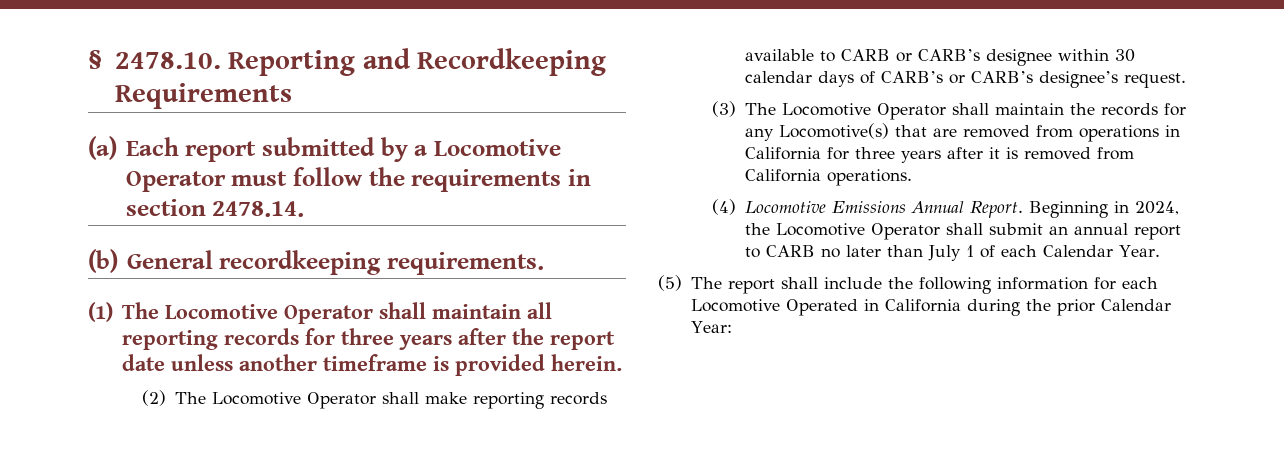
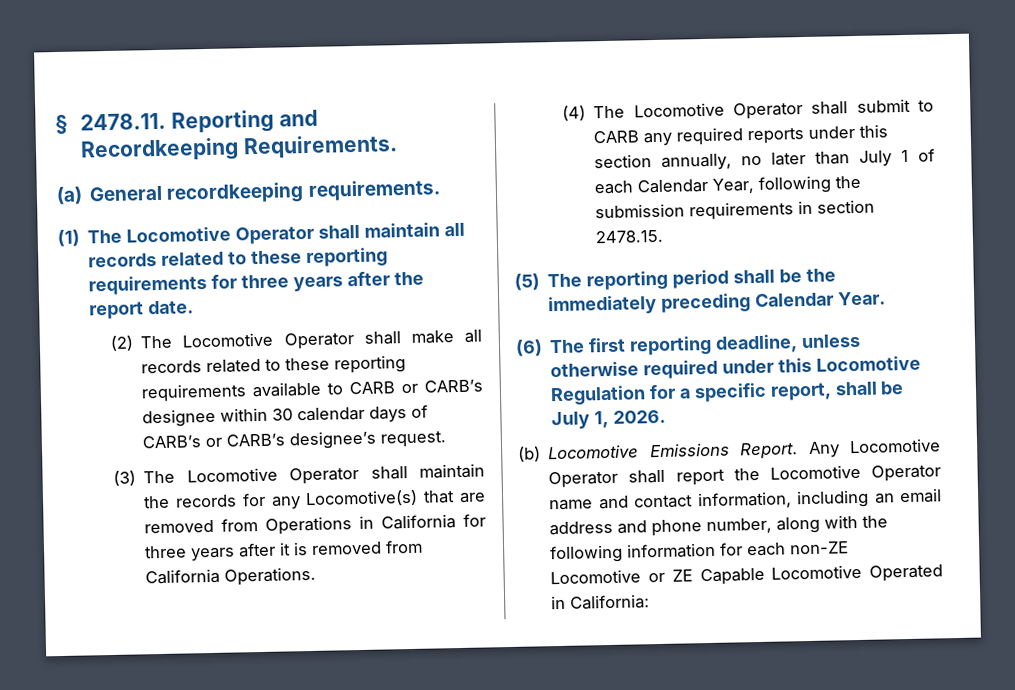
- § 2478.10. Reporting and Recordkeeping Requirements
- (a) Each report submitted by a Locomotive Operator must follow the requirements in section 2478.14.
- (b) General recordkeeping requirements.
+ § 2478.11. Reporting and Recordkeeping Requirements.
+ (a) General recordkeeping requirements.
- (1) The Locomotive Operator shall maintain all reporting records for three years after the report date unless another timeframe is provided herein.
+ (1) The Locomotive Operator shall maintain all records related to these reporting requirements for three years after the report date.
- (2) The Locomotive Operator shall make reporting records available to CARB or CARB’s designee within 30 calendar days of CARB’s or CARB’s designee’s request.
+ (2) The Locomotive Operator shall make all records related to these reporting requirements available to CARB or CARB’s designee within 30 calendar days of CARB’s or CARB’s designee’s request.
- (3) The Locomotive Operator shall maintain the records for any Locomotive(s) that are removed from operations in California for three years after it is removed from California operations.
+ (3) The Locomotive Operator shall maintain the records for any Locomotive(s) that are removed from Operations in California for three years after it is removed from California Operations.
- (4) Locomotive Emissions Annual Report. Beginning in 2024, the Locomotive Operator shall submit an annual report to CARB no later than July 1 of each Calendar Year.
- (5) The report shall include the following information for each Locomotive Operated in California during the prior Calendar Year:
+ (4) The Locomotive Operator shall submit to CARB any required reports under this section annually, no later than July 1 of each Calendar Year, following the submission requirements in section 2478.15.
+ (5) The reporting period shall be the immediately preceding Calendar Year.
+ (6) The first reporting deadline, unless otherwise required under this Locomotive Regulation for a specific report, shall be July 1, 2026.
+ (b) Locomotive Emissions Report. Any Locomotive Operator shall report the Locomotive Operator name and contact information, including an email address and phone number, along with the following information for each non-ZE Locomotive or ZE Capable Locomotive Operated in California:

